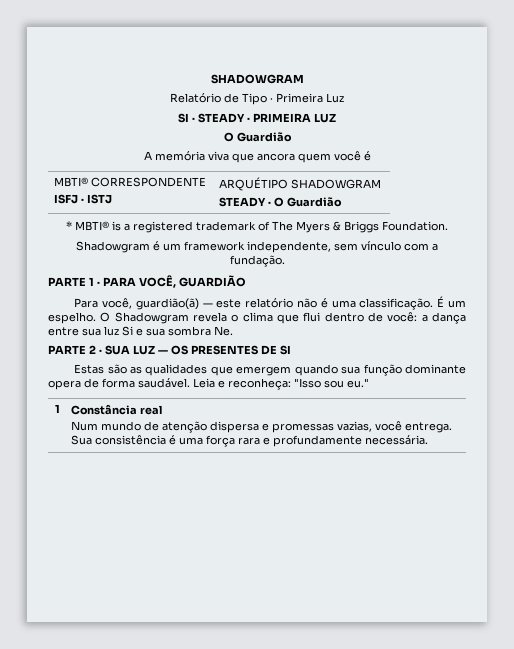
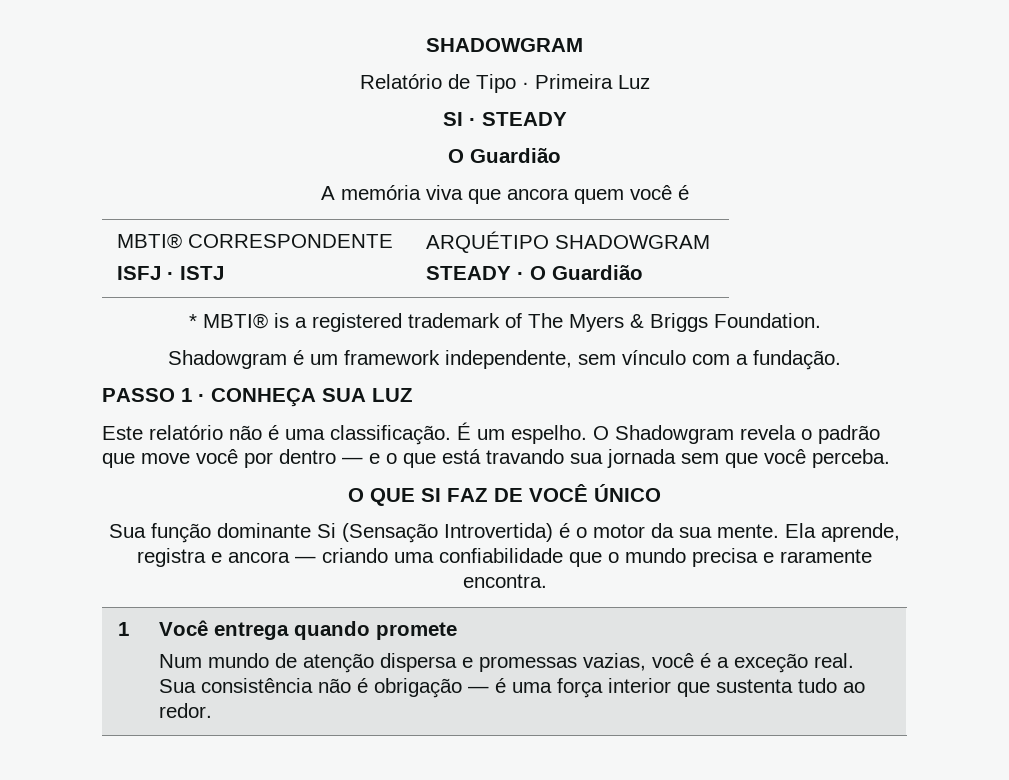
- SI · STEADY · PRIMEIRA LUZ
+ SI · STEADY
- PARTE 1 · PARA VOCÊ, GUARDIÃO
- Para você, guardião(ã) — este relatório não é uma classificação.
+ PASSO 1 · CONHEÇA SUA LUZ
+ Este relatório não é uma classificação.
- O Shadowgram revela o clima que flui dentro de você: a dança entre sua luz Si e sua sombra Ne.
- PARTE 2 · SUA LUZ — OS PRESENTES DE SI
- Estas são as qualidades que emergem quando sua função dominante opera de forma saudável. Leia e reconheça: "Isso sou eu."
- 1 | Constância real
- Num mundo de atenção dispersa e promessas vazias, você entrega. Sua consistência é uma força rara e profundamente necessária.
+ O Shadowgram revela o padrão que move você por dentro — e o que está travando sua jornada sem que você perceba.
+ O QUE SI FAZ DE VOCÊ ÚNICO
+ Sua função dominante Si (Sensação Introvertida) é o motor da sua mente. Ela aprende, registra e ancora — criando uma confiabilidade que o mundo precisa e raramente encontra.
+ 1 | Você entrega quando promete
+ Num mundo de atenção dispersa e promessas vazias, você é a exceção real. Sua consistência não é obrigação — é uma força interior que sustenta tudo ao redor.

